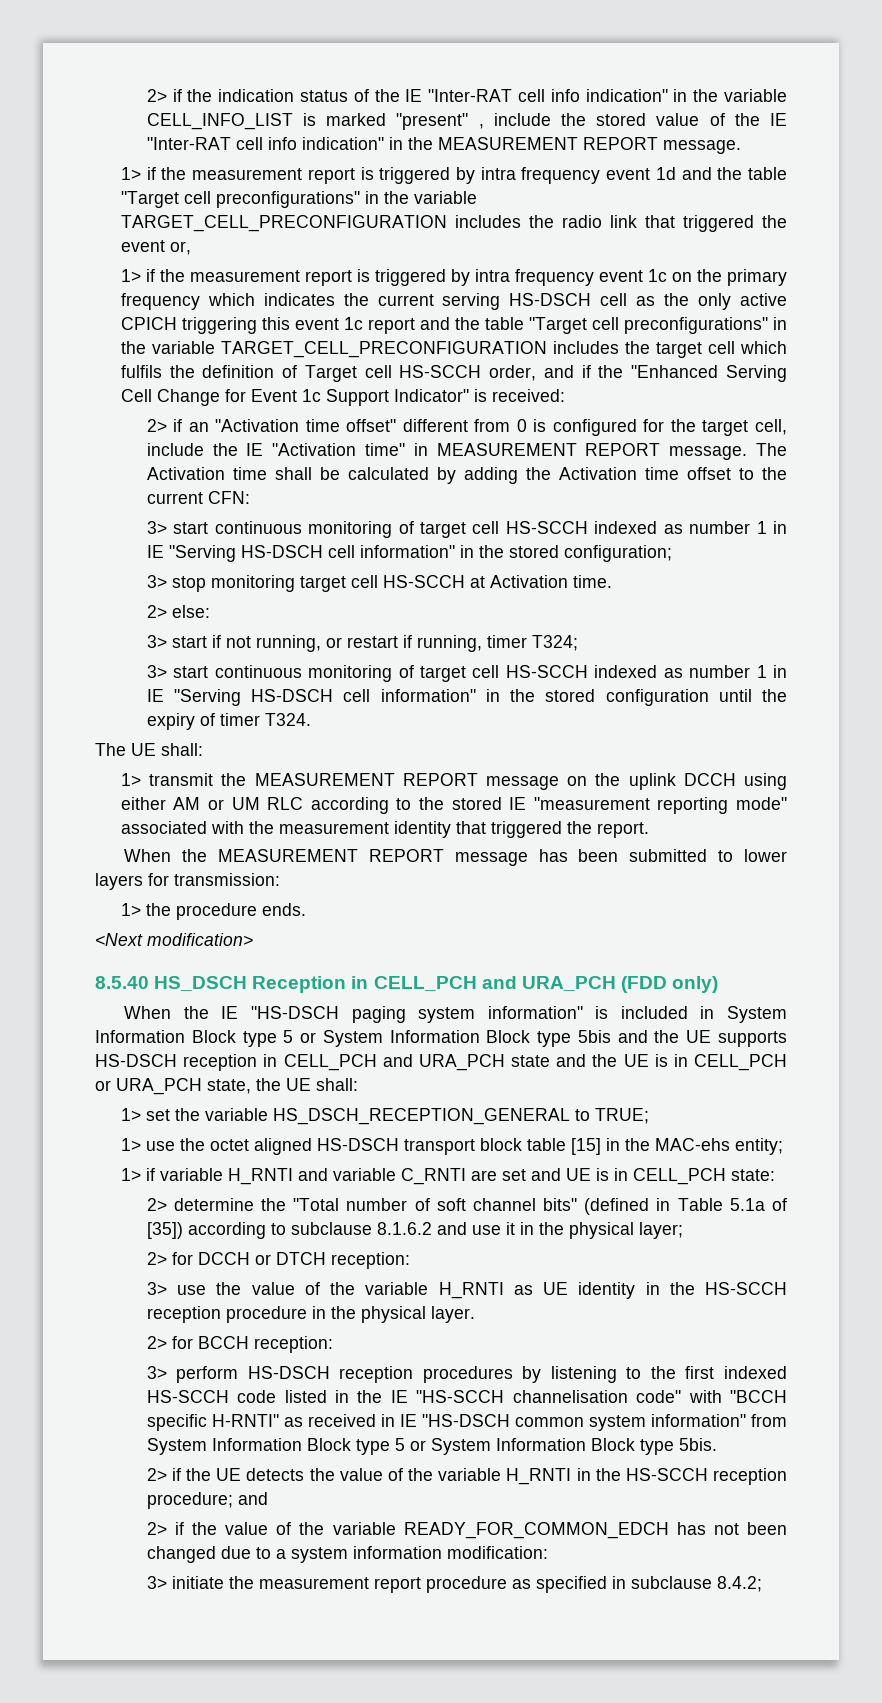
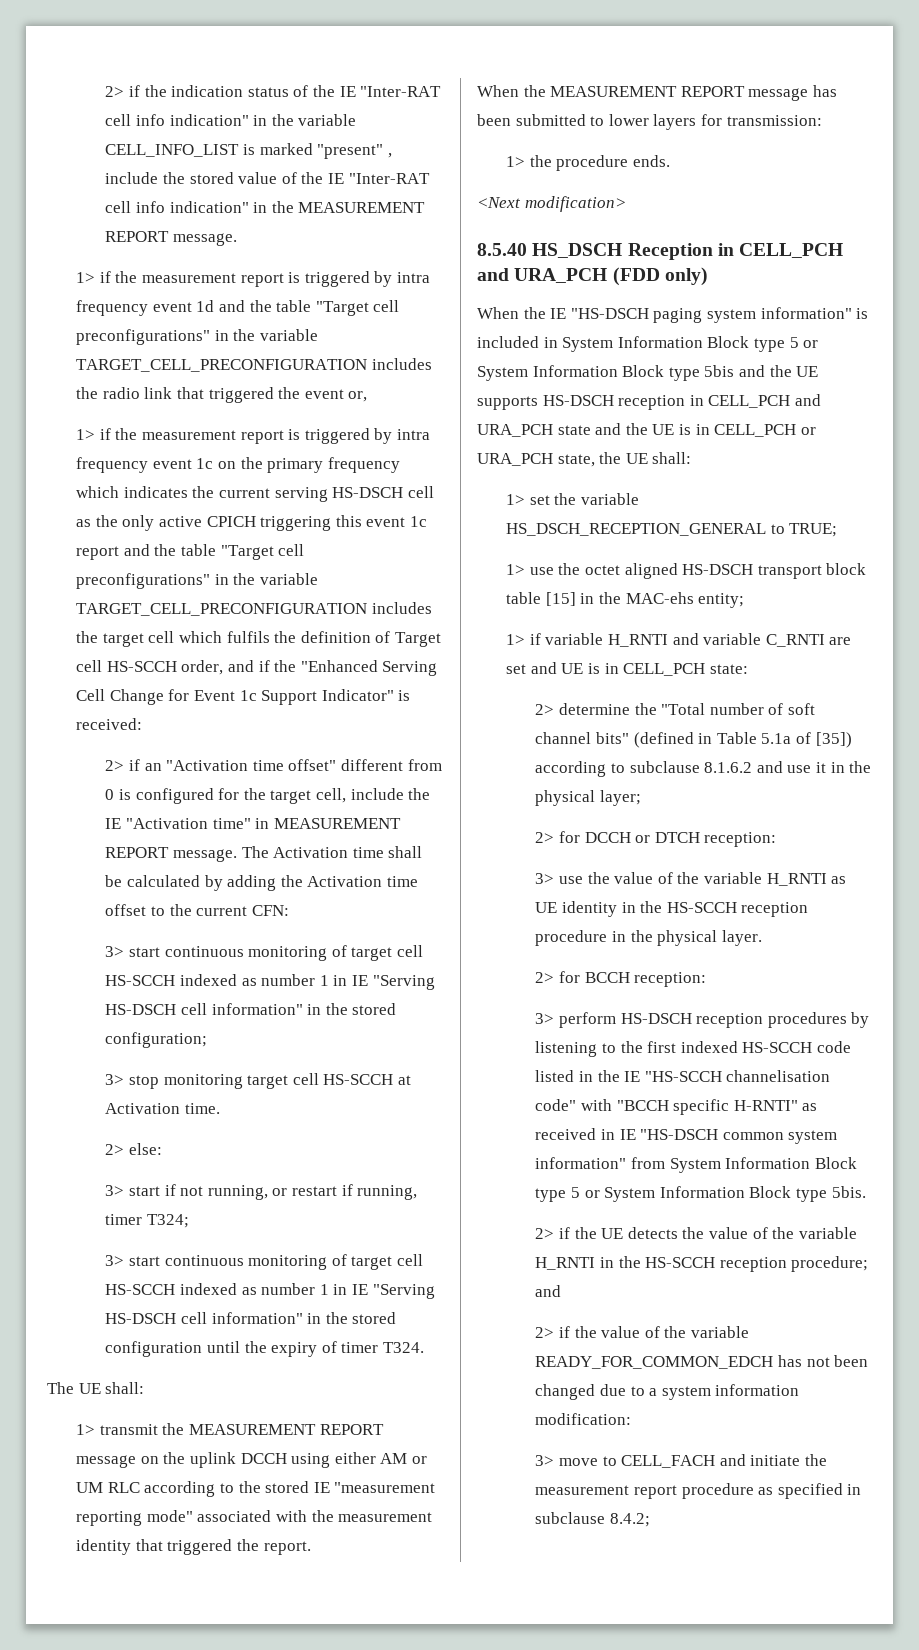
- 3> initiate the measurement report procedure as specified in subclause 8.4.2;
+ 3> move to CELL_FACH and initiate the measurement report procedure as specified in subclause 8.4.2;

